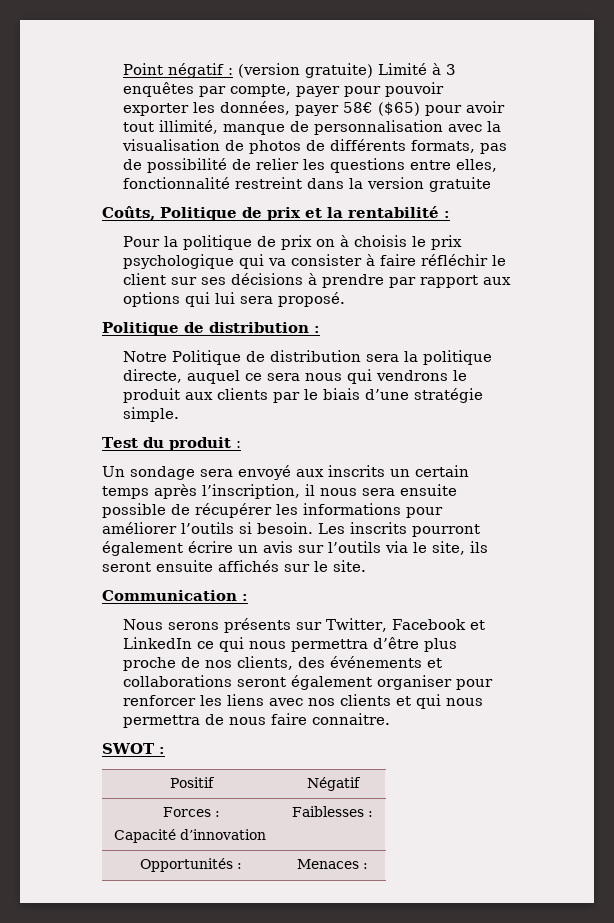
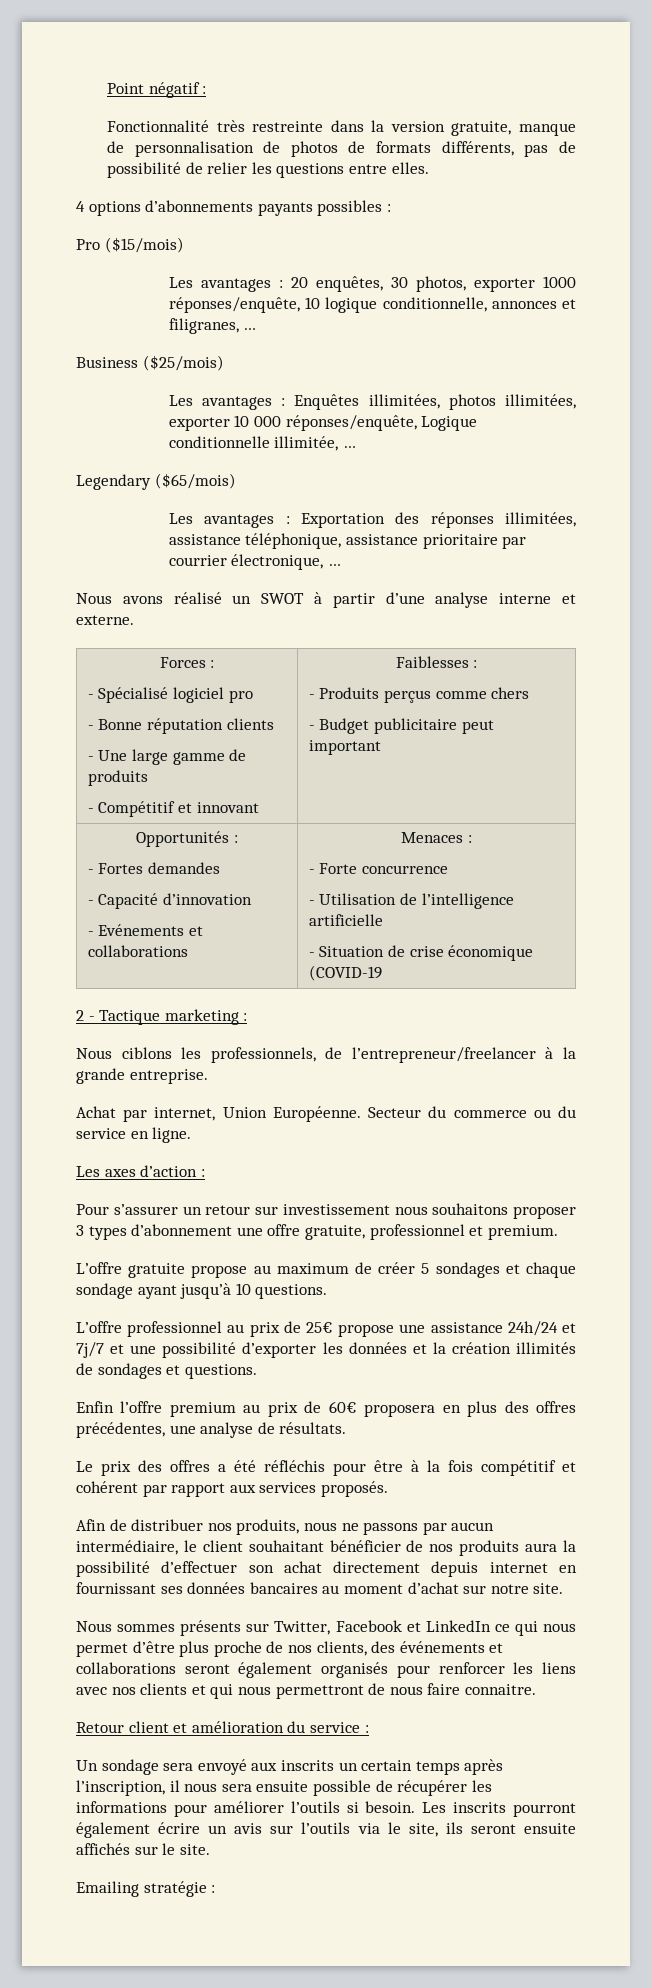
- Point négatif : (version gratuite) Limité à 3 enquêtes par compte, payer pour pouvoir exporter les données, payer 58€ ($65) pour avoir tout illimité, manque de personnalisation avec la visualisation de photos de différents formats, pas de possibilité de relier les questions entre elles, fonctionnalité restreint dans la version gratuite
- Coûts, Politique de prix et la rentabilité :
- Pour la politique de prix on à choisis le prix psychologique qui va consister à faire réfléchir le client sur ses décisions à prendre par rapport aux options qui lui sera proposé.
- Politique de distribution :
- Notre Politique de distribution sera la politique directe, auquel ce sera nous qui vendrons le produit aux clients par le biais d’une stratégie simple.
- Test du produit :
+ Point négatif :
+ Fonctionnalité très restreinte dans la version gratuite, manque de personnalisation de photos de formats différents, pas de possibilité de relier les questions entre elles.
+ 4 options d’abonnements payants possibles :
+ Pro ($15/mois)
+ Les avantages : 20 enquêtes, 30 photos, exporter 1000 réponses/enquête, 10 logique conditionnelle, annonces et filigranes, …
+ Business ($25/mois)
+ Les avantages : Enquêtes illimitées, photos illimitées, exporter 10 000 réponses/enquête, Logique conditionnelle illimitée, …
+ Legendary ($65/mois)
+ Les avantages : Exportation des réponses illimitées, assistance téléphonique, assistance prioritaire par courrier électronique, …
+ Nous avons réalisé un SWOT à partir d’une analyse interne et externe.
+ Forces :
+ - Spécialisé logiciel pro
+ - Bonne réputation clients
+ - Une large gamme de produits
+ - Compétitif et innovant | Faiblesses :
+ - Produits perçus comme chers
+ - Budget publicitaire peut important
+ Opportunités :
+ - Fortes demandes
+ - Capacité d’innovation
+ - Evénements et collaborations | Menaces :
+ - Forte concurrence
+ - Utilisation de l’intelligence artificielle
+ - Situation de crise économique (COVID-19
+ 2 - Tactique marketing :
+ Nous ciblons les professionnels, de l’entrepreneur/freelancer à la grande entreprise.
+ Achat par internet, Union Européenne. Secteur du commerce ou du service en ligne.
+ Les axes d’action :
+ Pour s’assurer un retour sur investissement nous souhaitons proposer 3 types d’abonnement une offre gratuite, professionnel et premium.
+ L’offre gratuite propose au maximum de créer 5 sondages et chaque sondage ayant jusqu’à 10 questions.
+ L’offre professionnel au prix de 25€ propose une assistance 24h/24 et 7j/7 et une possibilité d’exporter les données et la création illimités de sondages et questions.
+ Enfin l’offre premium au prix de 60€ proposera en plus des offres précédentes, une analyse de résultats.
+ Le prix des offres a été réfléchis pour être à la fois compétitif et cohérent par rapport aux services proposés.
+ Afin de distribuer nos produits, nous ne passons par aucun intermédiaire, le client souhaitant bénéficier de nos produits aura la possibilité d’effectuer son achat directement depuis internet en fournissant ses données bancaires au moment d’achat sur notre site.
+ Nous sommes présents sur Twitter, Facebook et LinkedIn ce qui nous permet d’être plus proche de nos clients, des événements et collaborations seront également organisés pour renforcer les liens avec nos clients et qui nous permettront de nous faire connaitre.
+ Retour client et amélioration du service :
- Communication :
- Nous serons présents sur Twitter, Facebook et LinkedIn ce qui nous permettra d’être plus proche de nos clients, des événements et collaborations seront également organiser pour renforcer les liens avec nos clients et qui nous permettra de nous faire connaitre.
- SWOT :
- Positif | Négatif
- Forces :
- Capacité d’innovation | Faiblesses :
- Opportunités : | Menaces :
+ Emailing stratégie :

